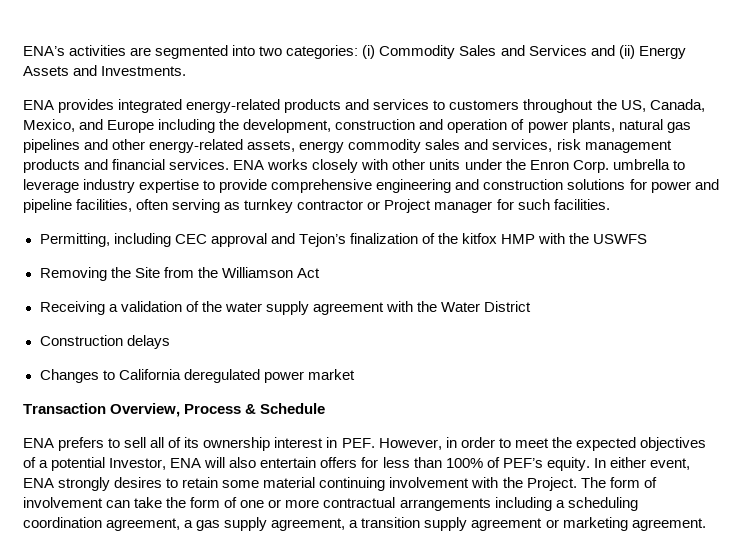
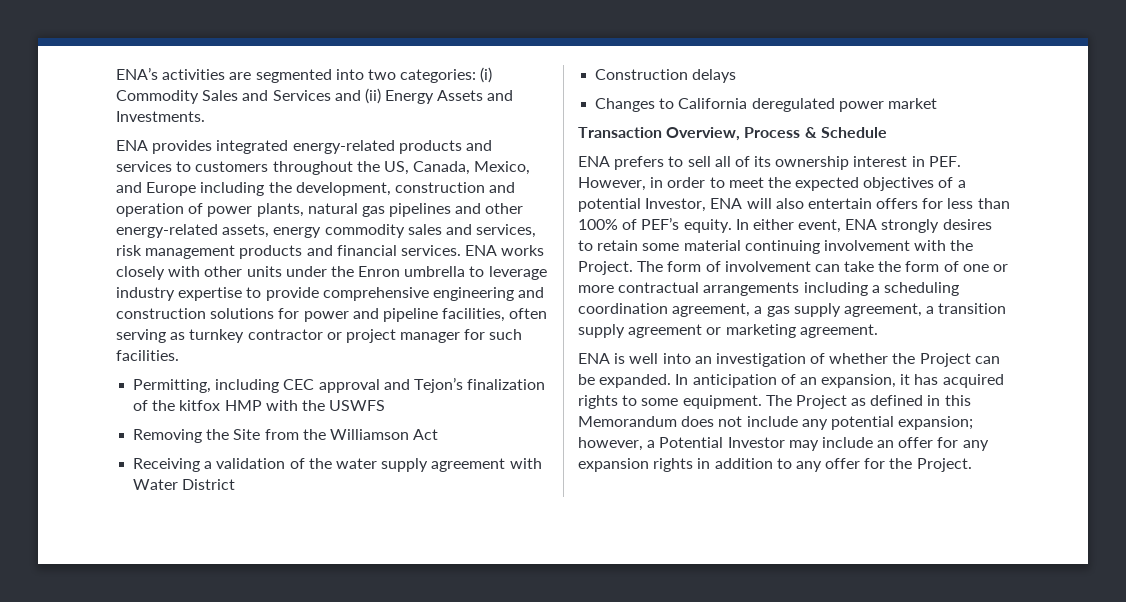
- ENA works closely with other units under the Enron Corp. umbrella to leverage industry expertise to provide comprehensive engineering and construction solutions for power and pipeline facilities, often serving as turnkey contractor or Project manager for such facilities.
+ ENA works closely with other units under the Enron umbrella to leverage industry expertise to provide comprehensive engineering and construction solutions for power and pipeline facilities, often serving as turnkey contractor or project manager for such facilities.
- Receiving a validation of the water supply agreement with the Water District
+ Receiving a validation of the water supply agreement with Water District
+ ENA is well into an investigation of whether the Project can be expanded. In anticipation of an expansion, it has acquired rights to some equipment. The Project as defined in this Memorandum does not include any potential expansion; however, a Potential Investor may include an offer for any expansion rights in addition to any offer for the Project.

